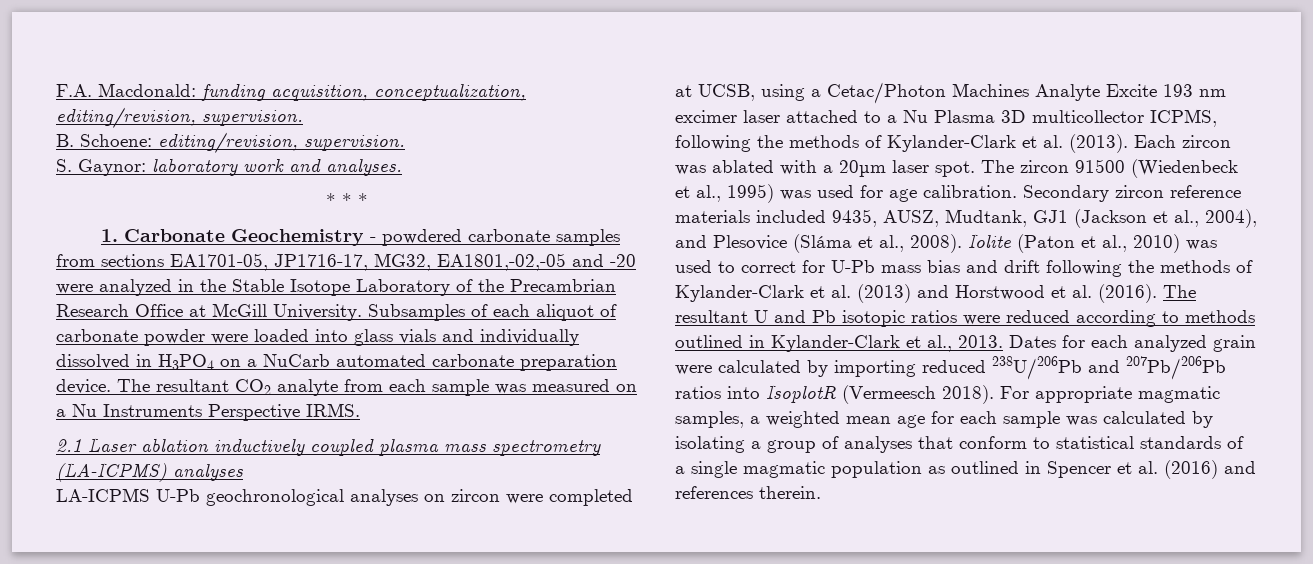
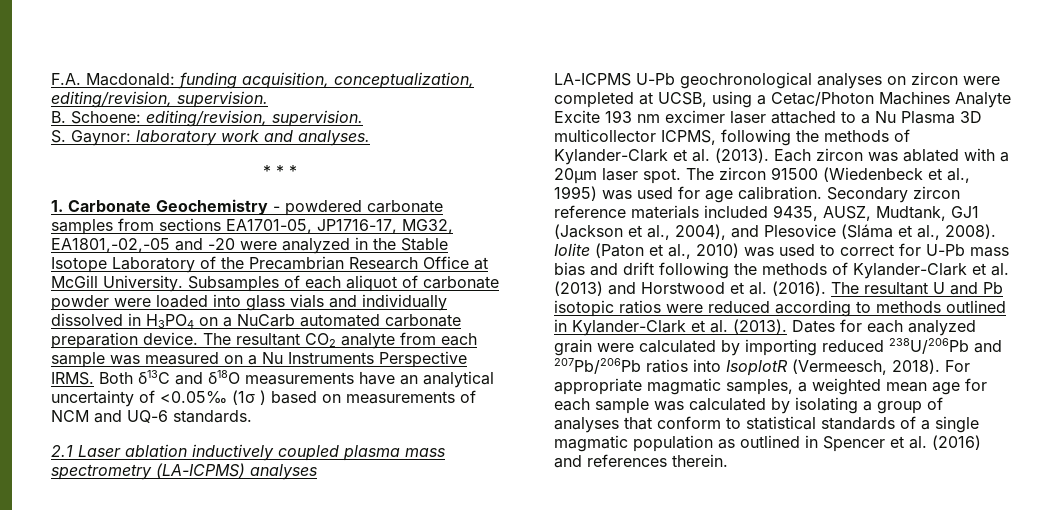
+ Both δ13C and δ18O measurements have an analytical uncertainty of <0.05‰ (1σ ) based on measurements of NCM and UQ-6 standards.
- The resultant U and Pb isotopic ratios were reduced according to methods outlined in Kylander-Clark et al., 2013.
+ The resultant U and Pb isotopic ratios were reduced according to methods outlined in Kylander-Clark et al. (2013).
- Dates for each analyzed grain were calculated by importing reduced 238U/206Pb and 207Pb/206Pb ratios into IsoplotR (Vermeesch 2018).
+ Dates for each analyzed grain were calculated by importing reduced 238U/206Pb and 207Pb/206Pb ratios into IsoplotR (Vermeesch, 2018).

